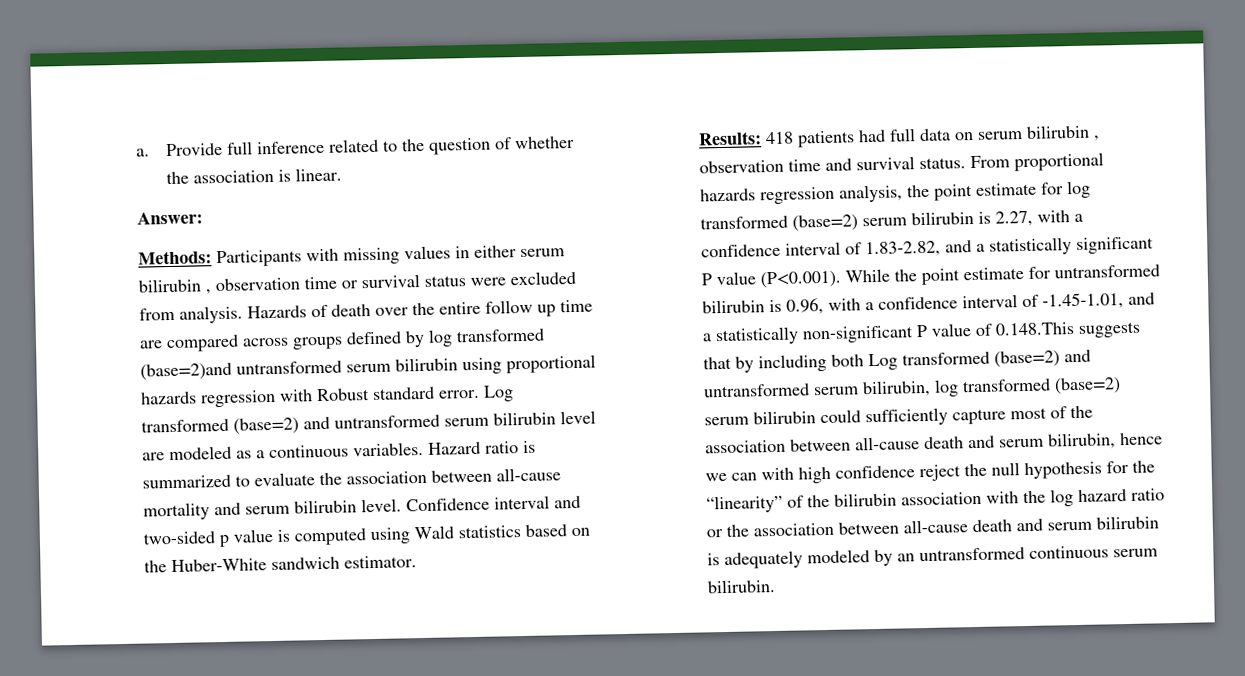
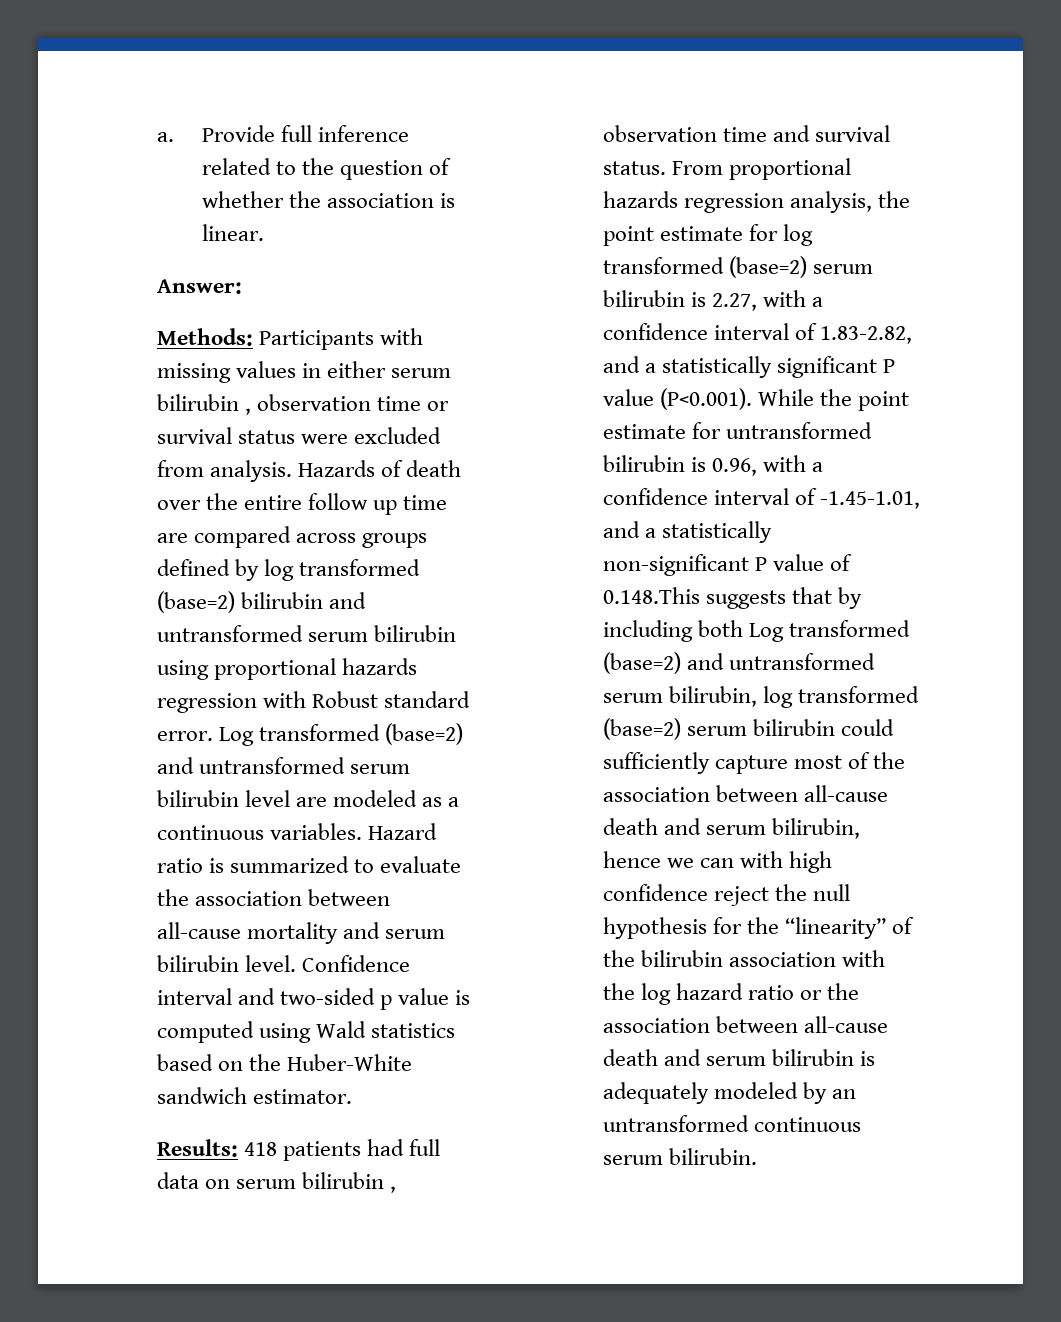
- Hazards of death over the entire follow up time are compared across groups defined by log transformed (base=2)and untransformed serum bilirubin using proportional hazards regression with Robust standard error.
+ Hazards of death over the entire follow up time are compared across groups defined by log transformed (base=2) bilirubin and untransformed serum bilirubin using proportional hazards regression with Robust standard error.

